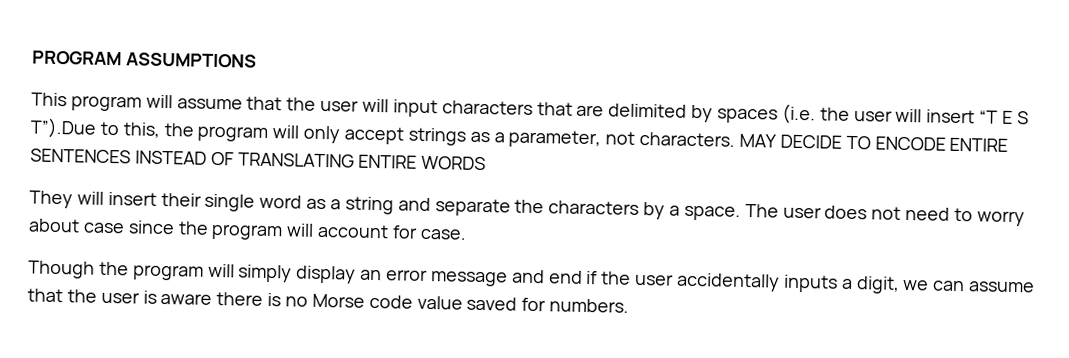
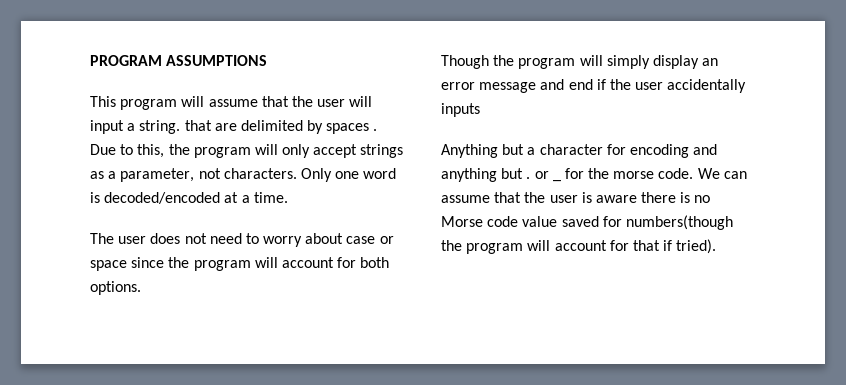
- This program will assume that the user will input characters that are delimited by spaces (i.e. the user will insert “T E S T”).Due to this, the program will only accept strings as a parameter, not characters.
+ This program will assume that the user will input a string. that are delimited by spaces . Due to this, the program will only accept strings as a parameter, not characters.
- MAY DECIDE TO ENCODE ENTIRE SENTENCES INSTEAD OF TRANSLATING ENTIRE WORDS
- They will insert their single word as a string and separate the characters by a space. The user does not need to worry about case since the program will account for case.
+ Only one word is decoded/encoded at a time.
+ The user does not need to worry about case or space since the program will account for both options.
- Though the program will simply display an error message and end if the user accidentally inputs a digit, we can assume that the user is aware there is no Morse code value saved for numbers.
+ Though the program will simply display an error message and end if the user accidentally inputs
+ Anything but a character for encoding and anything but . or _ for the morse code. We can assume that the user is aware there is no Morse code value saved for numbers(though the program will account for that if tried).

